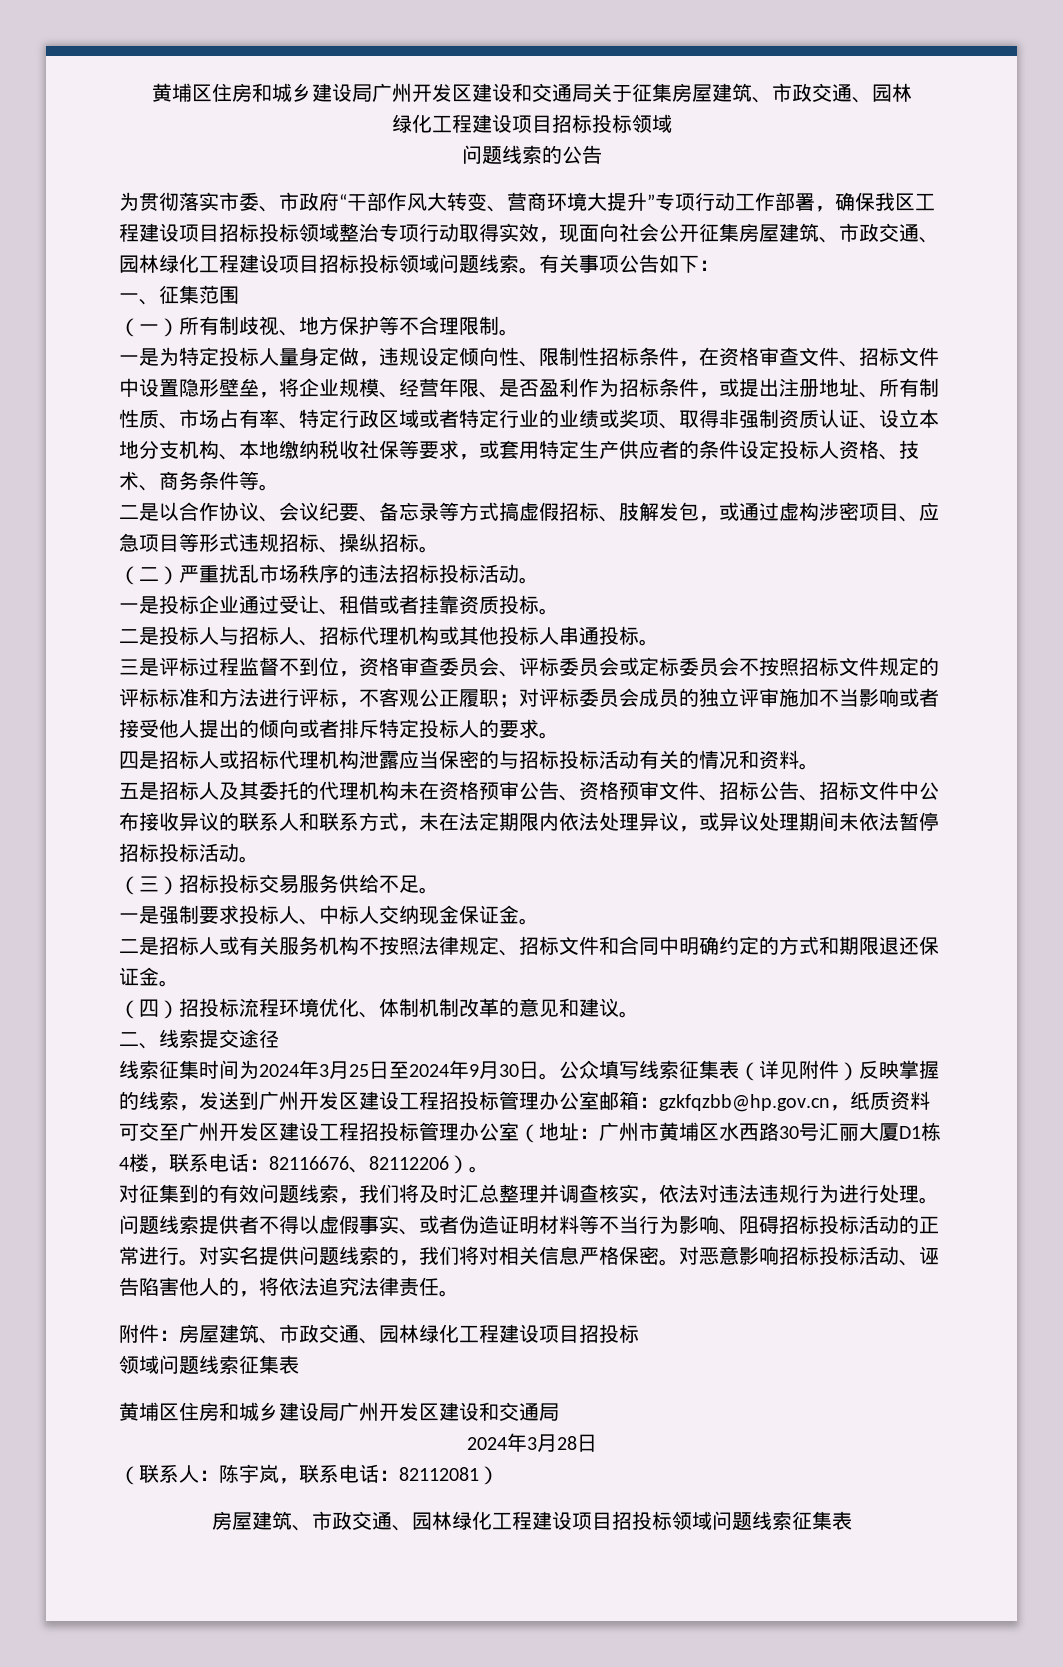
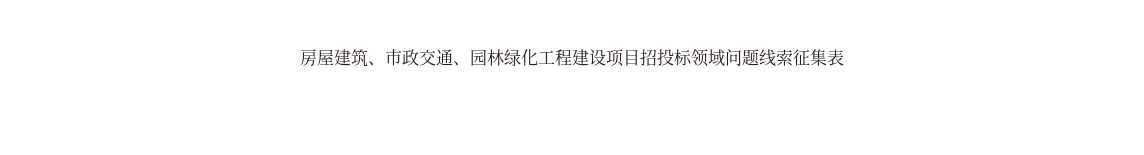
- 黄埔区住房和城乡建设局广州开发区建设和交通局关于征集房屋建筑、市政交通、园林
- 绿化工程建设项目招标投标领域
- 问题线索的公告
- 为贯彻落实市委、市政府“干部作风大转变、营商环境大提升”专项行动工作部署，确保我区工程建设项目招标投标领域整治专项行动取得实效，现面向社会公开征集房屋建筑、市政交通、园林绿化工程建设项目招标投标领域问题线索。有关事项公告如下：
- 一、征集范围
- （一）所有制歧视、地方保护等不合理限制。
- 一是为特定投标人量身定做，违规设定倾向性、限制性招标条件，在资格审查文件、招标文件中设置隐形壁垒，将企业规模、经营年限、是否盈利作为招标条件，或提出注册地址、所有制性质、市场占有率、特定行政区域或者特定行业的业绩或奖项、取得非强制资质认证、设立本地分支机构、本地缴纳税收社保等要求，或套用特定生产供应者的条件设定投标人资格、技术、商务条件等。
- 二是以合作协议、会议纪要、备忘录等方式搞虚假招标、肢解发包，或通过虚构涉密项目、应急项目等形式违规招标、操纵招标。
- （二）严重扰乱市场秩序的违法招标投标活动。
- 一是投标企业通过受让、租借或者挂靠资质投标。
- 二是投标人与招标人、招标代理机构或其他投标人串通投标。
- 三是评标过程监督不到位，资格审查委员会、评标委员会或定标委员会不按照招标文件规定的评标标准和方法进行评标，不客观公正履职；对评标委员会成员的独立评审施加不当影响或者接受他人提出的倾向或者排斥特定投标人的要求。
- 四是招标人或招标代理机构泄露应当保密的与招标投标活动有关的情况和资料。
- 五是招标人及其委托的代理机构未在资格预审公告、资格预审文件、招标公告、招标文件中公布接收异议的联系人和联系方式，未在法定期限内依法处理异议，或异议处理期间未依法暂停招标投标活动。
- （三）招标投标交易服务供给不足。
- 一是强制要求投标人、中标人交纳现金保证金。
- 二是招标人或有关服务机构不按照法律规定、招标文件和合同中明确约定的方式和期限退还保证金。
- （四）招投标流程环境优化、体制机制改革的意见和建议。
- 二、线索提交途径
- 线索征集时间为2024年3月25日至2024年9月30日。公众填写线索征集表（详见附件）反映掌握的线索，发送到广州开发区建设工程招投标管理办公室邮箱：gzkfqzbb@hp.gov.cn，纸质资料可交至广州开发区建设工程招投标管理办公室（地址：广州市黄埔区水西路30号汇丽大厦D1栋4楼，联系电话：82116676、82112206）。
- 对征集到的有效问题线索，我们将及时汇总整理并调查核实，依法对违法违规行为进行处理。问题线索提供者不得以虚假事实、或者伪造证明材料等不当行为影响、阻碍招标投标活动的正常进行。对实名提供问题线索的，我们将对相关信息严格保密。对恶意影响招标投标活动、诬告陷害他人的，将依法追究法律责任。
- 附件：房屋建筑、市政交通、园林绿化工程建设项目招投标
- 领域问题线索征集表
- 黄埔区住房和城乡建设局广州开发区建设和交通局
- 2024年3月28日
- （联系人：陈宇岚，联系电话：82112081）

